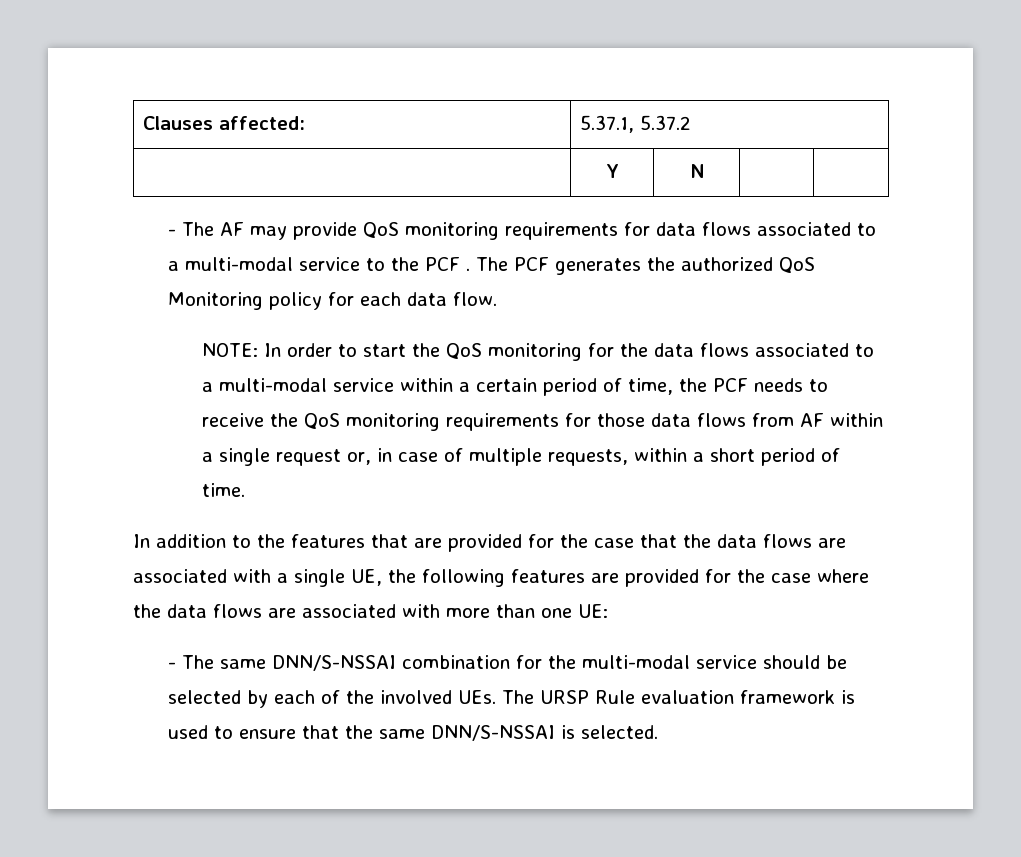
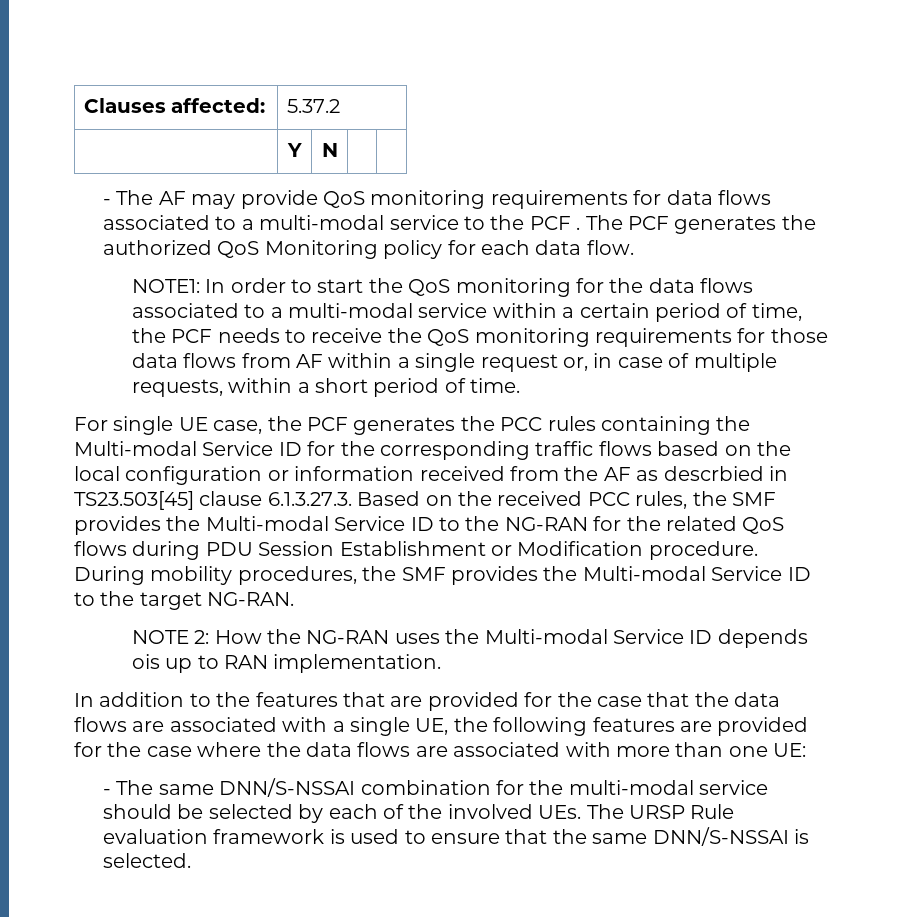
- Clauses affected: | 5.37.1, 5.37.2
+ Clauses affected: | 5.37.2
- NOTE: In order to start the QoS monitoring for the data flows associated to a multi-modal service within a certain period of time, the PCF needs to receive the QoS monitoring requirements for those data flows from AF within a single request or, in case of multiple requests, within a short period of time.
+ NOTE1: In order to start the QoS monitoring for the data flows associated to a multi-modal service within a certain period of time, the PCF needs to receive the QoS monitoring requirements for those data flows from AF within a single request or, in case of multiple requests, within a short period of time.
+ For single UE case, the PCF generates the PCC rules containing the Multi-modal Service ID for the corresponding traffic flows based on the local configuration or information received from the AF as descrbied in TS23.503[45] clause 6.1.3.27.3. Based on the received PCC rules, the SMF provides the Multi-modal Service ID to the NG-RAN for the related QoS flows during PDU Session Establishment or Modification procedure. During mobility procedures, the SMF provides the Multi-modal Service ID to the target NG-RAN.
+ NOTE 2: How the NG-RAN uses the Multi-modal Service ID depends ois up to RAN implementation.

